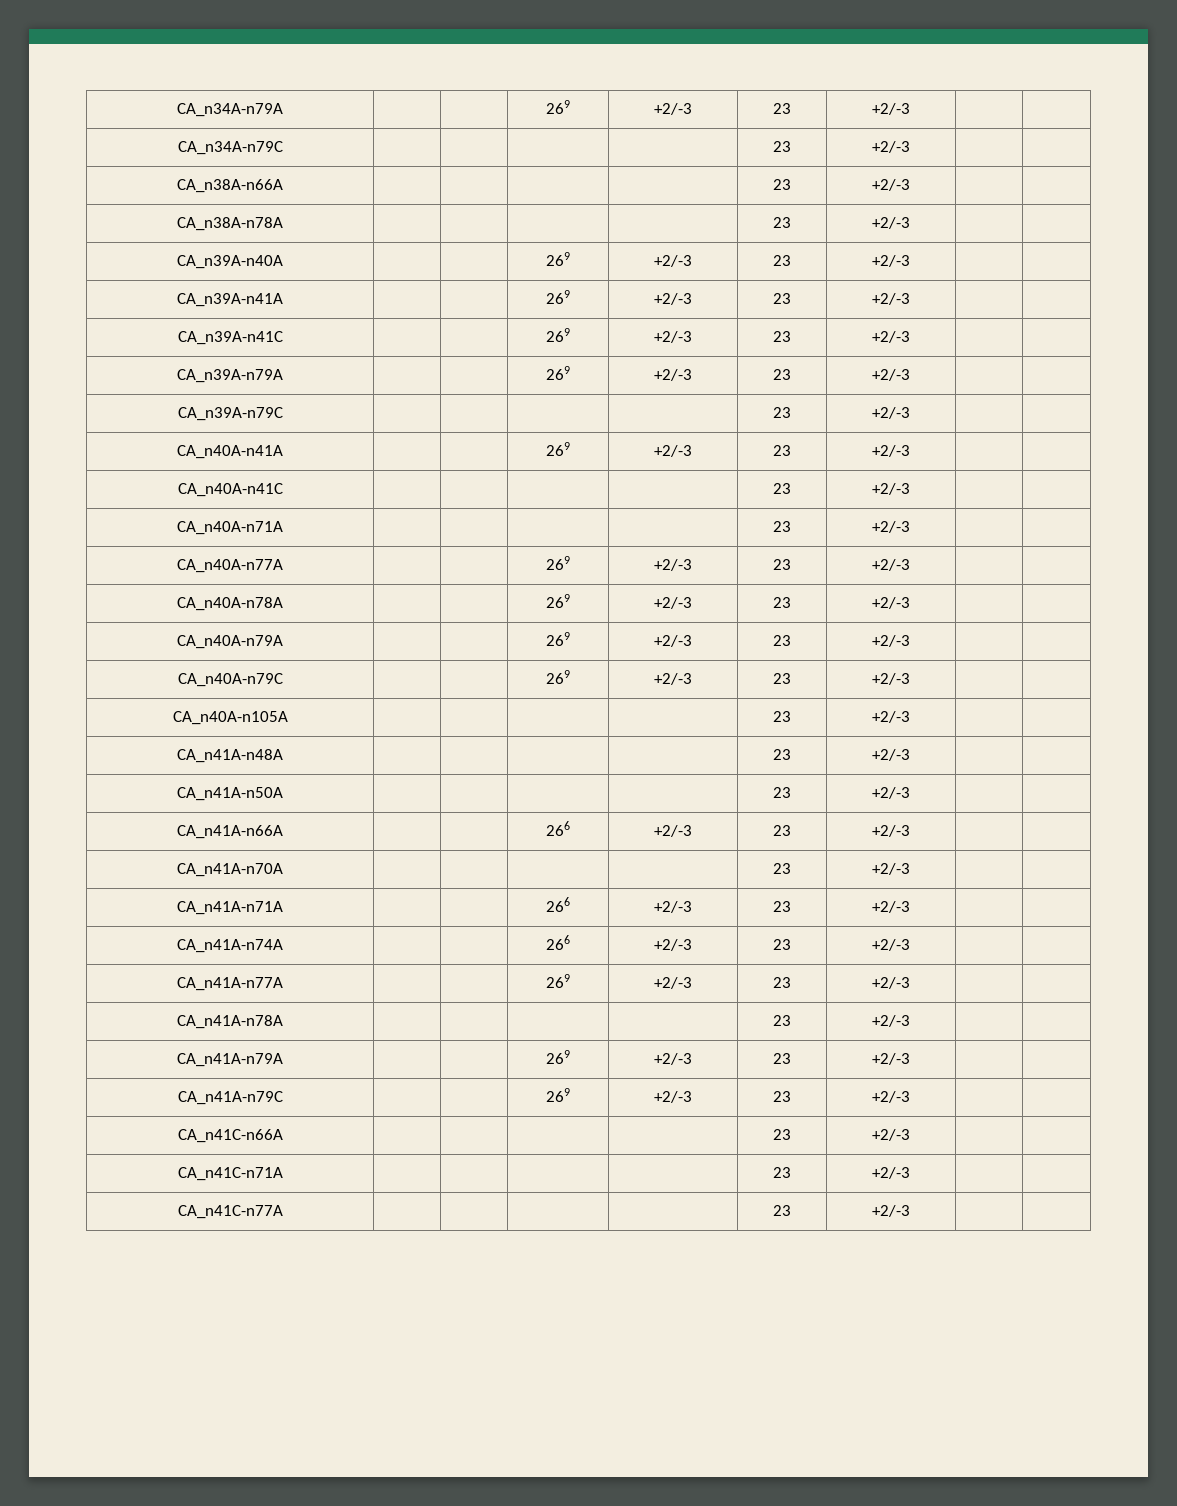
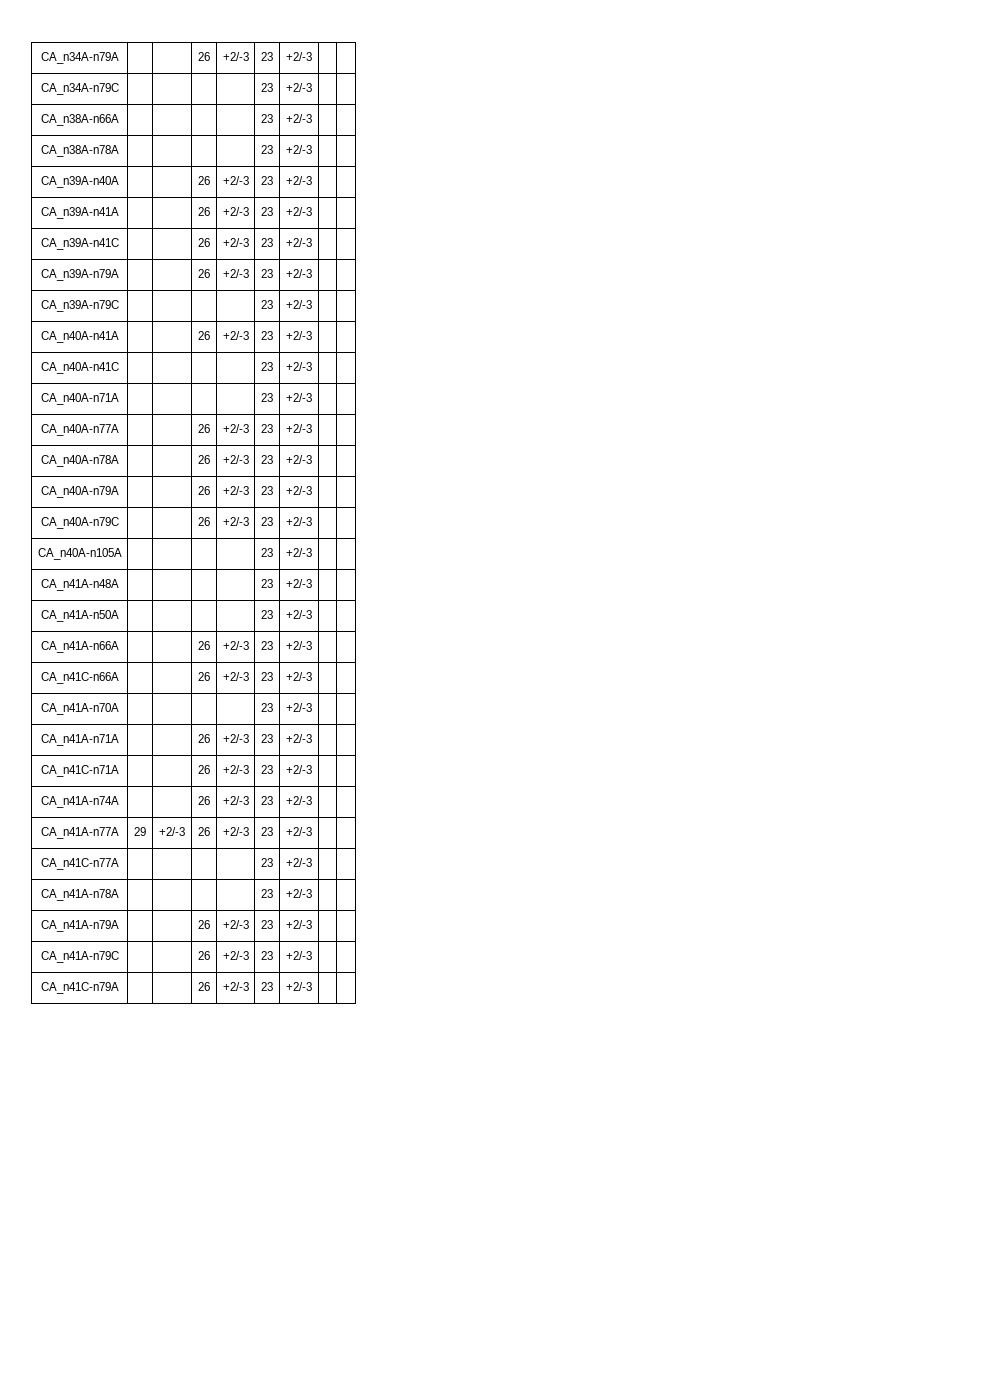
- CA_n34A-n79A | | | 269 | +2/-3 | 23 | +2/-3 | |
+ CA_n34A-n79A | | | 26 | +2/-3 | 23 | +2/-3 | |
- CA_n39A-n40A | | | 269 | +2/-3 | 23 | +2/-3 | |
+ CA_n39A-n40A | | | 26 | +2/-3 | 23 | +2/-3 | |
- CA_n39A-n41A | | | 269 | +2/-3 | 23 | +2/-3 | |
+ CA_n39A-n41A | | | 26 | +2/-3 | 23 | +2/-3 | |
- CA_n39A-n41C | | | 269 | +2/-3 | 23 | +2/-3 | |
+ CA_n39A-n41C | | | 26 | +2/-3 | 23 | +2/-3 | |
- CA_n39A-n79A | | | 269 | +2/-3 | 23 | +2/-3 | |
+ CA_n39A-n79A | | | 26 | +2/-3 | 23 | +2/-3 | |
- CA_n40A-n41A | | | 269 | +2/-3 | 23 | +2/-3 | |
+ CA_n40A-n41A | | | 26 | +2/-3 | 23 | +2/-3 | |
- CA_n40A-n77A | | | 269 | +2/-3 | 23 | +2/-3 | |
+ CA_n40A-n77A | | | 26 | +2/-3 | 23 | +2/-3 | |
- CA_n40A-n78A | | | 269 | +2/-3 | 23 | +2/-3 | |
+ CA_n40A-n78A | | | 26 | +2/-3 | 23 | +2/-3 | |
- CA_n40A-n79A | | | 269 | +2/-3 | 23 | +2/-3 | |
+ CA_n40A-n79A | | | 26 | +2/-3 | 23 | +2/-3 | |
- CA_n40A-n79C | | | 269 | +2/-3 | 23 | +2/-3 | |
+ CA_n40A-n79C | | | 26 | +2/-3 | 23 | +2/-3 | |
- CA_n41A-n66A | | | 266 | +2/-3 | 23 | +2/-3 | |
+ CA_n41A-n66A | | | 26 | +2/-3 | 23 | +2/-3 | |
+ CA_n41C-n66A | | | 26 | +2/-3 | 23 | +2/-3 | |
- CA_n41A-n71A | | | 266 | +2/-3 | 23 | +2/-3 | |
+ CA_n41A-n71A | | | 26 | +2/-3 | 23 | +2/-3 | |
+ CA_n41C-n71A | | | 26 | +2/-3 | 23 | +2/-3 | |
- CA_n41A-n74A | | | 266 | +2/-3 | 23 | +2/-3 | |
+ CA_n41A-n74A | | | 26 | +2/-3 | 23 | +2/-3 | |
- CA_n41A-n77A | | | 269 | +2/-3 | 23 | +2/-3 | |
+ CA_n41A-n77A | 29 | +2/-3 | 26 | +2/-3 | 23 | +2/-3 | |
+ CA_n41C-n77A | | | | | 23 | +2/-3 | |
- CA_n41A-n79A | | | 269 | +2/-3 | 23 | +2/-3 | |
+ CA_n41A-n79A | | | 26 | +2/-3 | 23 | +2/-3 | |
- CA_n41A-n79C | | | 269 | +2/-3 | 23 | +2/-3 | |
- CA_n41C-n66A | | | | | 23 | +2/-3 | |
- CA_n41C-n71A | | | | | 23 | +2/-3 | |
- CA_n41C-n77A | | | | | 23 | +2/-3 | |
+ CA_n41A-n79C | | | 26 | +2/-3 | 23 | +2/-3 | |
+ CA_n41C-n79A | | | 26 | +2/-3 | 23 | +2/-3 | |

